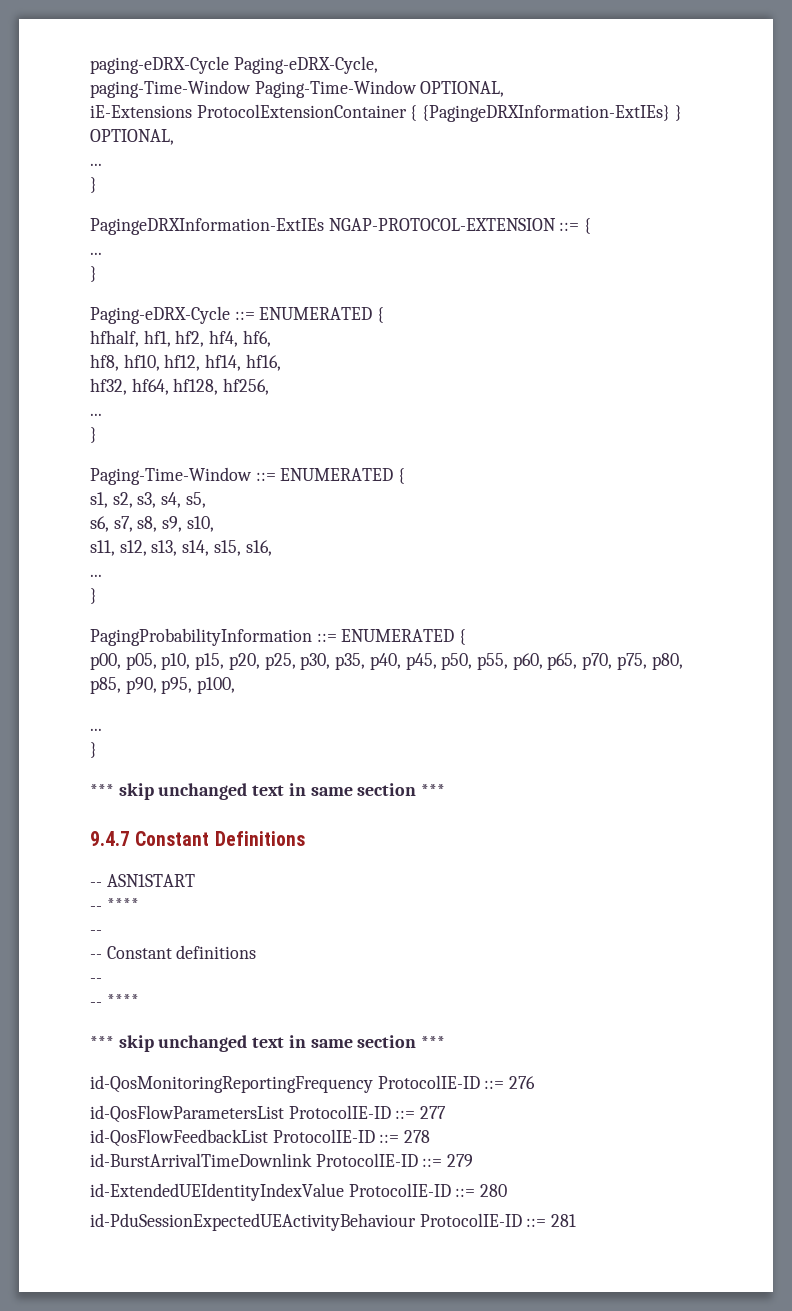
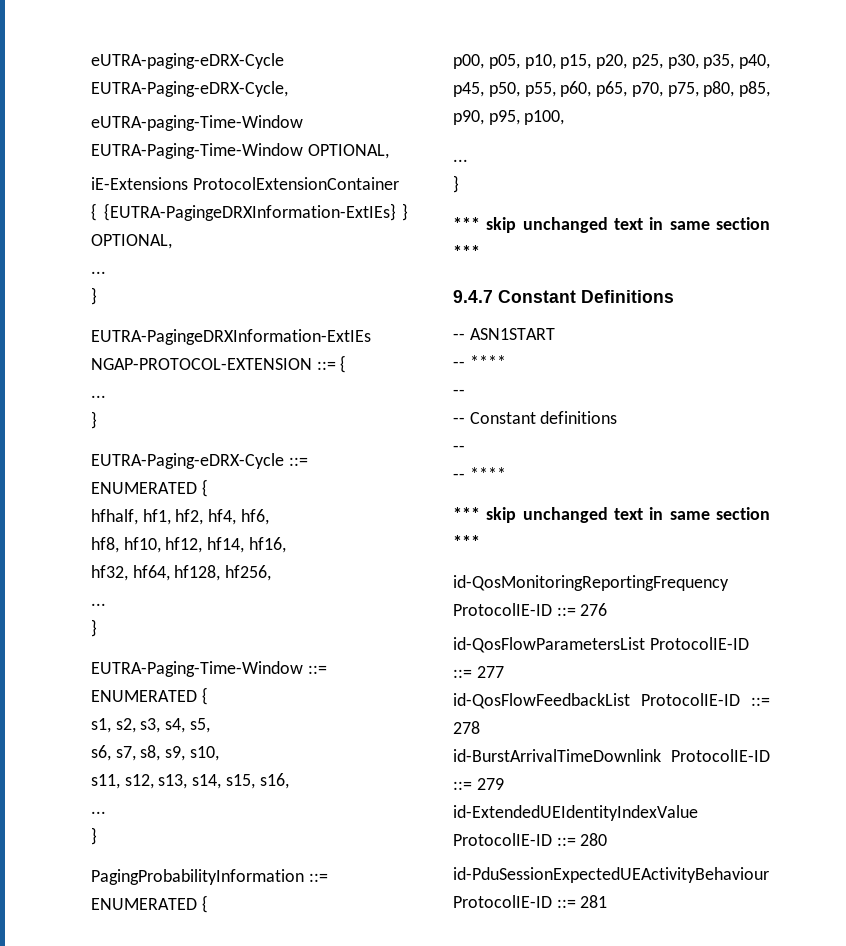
- paging-eDRX-Cycle Paging-eDRX-Cycle,
- paging-Time-Window Paging-Time-Window OPTIONAL,
+ eUTRA-paging-eDRX-Cycle EUTRA-Paging-eDRX-Cycle,
+ eUTRA-paging-Time-Window EUTRA-Paging-Time-Window OPTIONAL,
- iE-Extensions ProtocolExtensionContainer { {PagingeDRXInformation-ExtIEs} } OPTIONAL,
+ iE-Extensions ProtocolExtensionContainer { {EUTRA-PagingeDRXInformation-ExtIEs} } OPTIONAL,
- PagingeDRXInformation-ExtIEs NGAP-PROTOCOL-EXTENSION ::= {
+ EUTRA-PagingeDRXInformation-ExtIEs NGAP-PROTOCOL-EXTENSION ::= {
- Paging-eDRX-Cycle ::= ENUMERATED {
+ EUTRA-Paging-eDRX-Cycle ::= ENUMERATED {
- Paging-Time-Window ::= ENUMERATED {
+ EUTRA-Paging-Time-Window ::= ENUMERATED {

